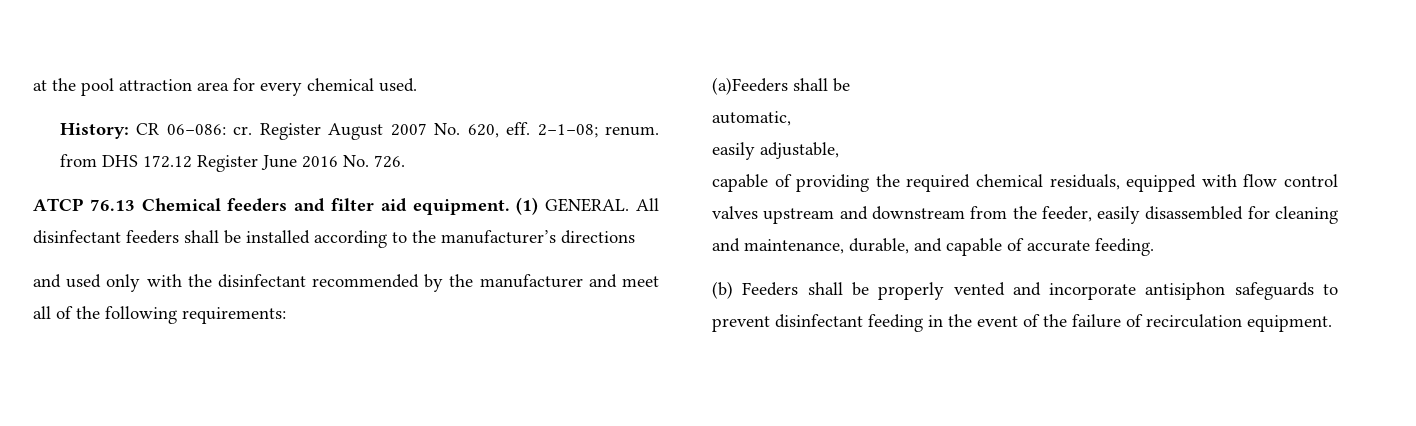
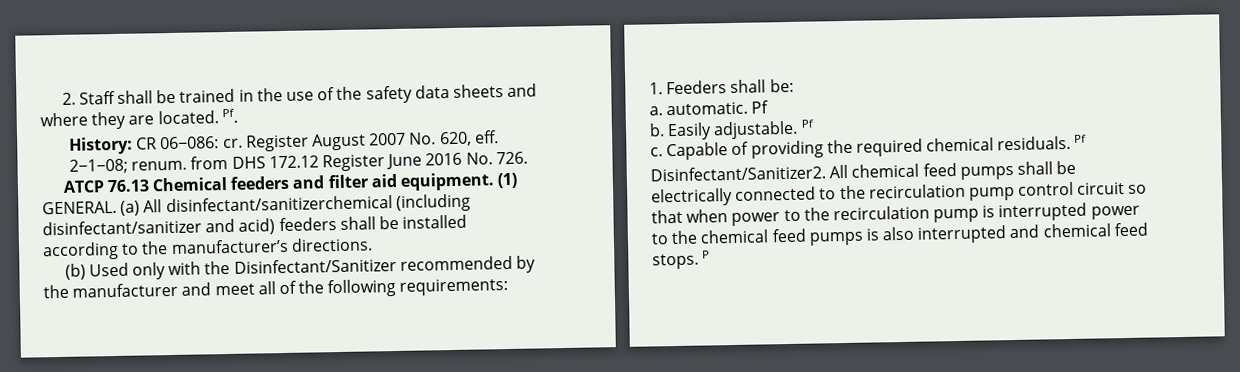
- at the pool attraction area for every chemical used.
+ 2. Staff shall be trained in the use of the safety data sheets and where they are located. Pf.
- All disinfectant feeders shall be installed according to the manufacturer’s directions
- and used only with the disinfectant recommended by the manufacturer and meet all of the following requirements:
+ (a) All disinfectant/sanitizerchemical (including disinfectant/sanitizer and acid) feeders shall be installed according to the manufacturer’s directions.
+ (b) Used only with the Disinfectant/Sanitizer recommended by the manufacturer and meet all of the following requirements:
- (a)Feeders shall be
- automatic,
- easily adjustable,
- capable of providing the required chemical residuals, equipped with flow control valves upstream and downstream from the feeder, easily disassembled for cleaning and maintenance, durable, and capable of accurate feeding.
- (b) Feeders shall be properly vented and incorporate antisiphon safeguards to prevent disinfectant feeding in the event of the failure of recirculation equipment.
+ 1. Feeders shall be:
+ a. automatic. Pf
+ b. Easily adjustable. Pf
+ c. Capable of providing the required chemical residuals. Pf
+ Disinfectant/Sanitizer2. All chemical feed pumps shall be electrically connected to the recirculation pump control circuit so that when power to the recirculation pump is interrupted power to the chemical feed pumps is also interrupted and chemical feed stops. P

